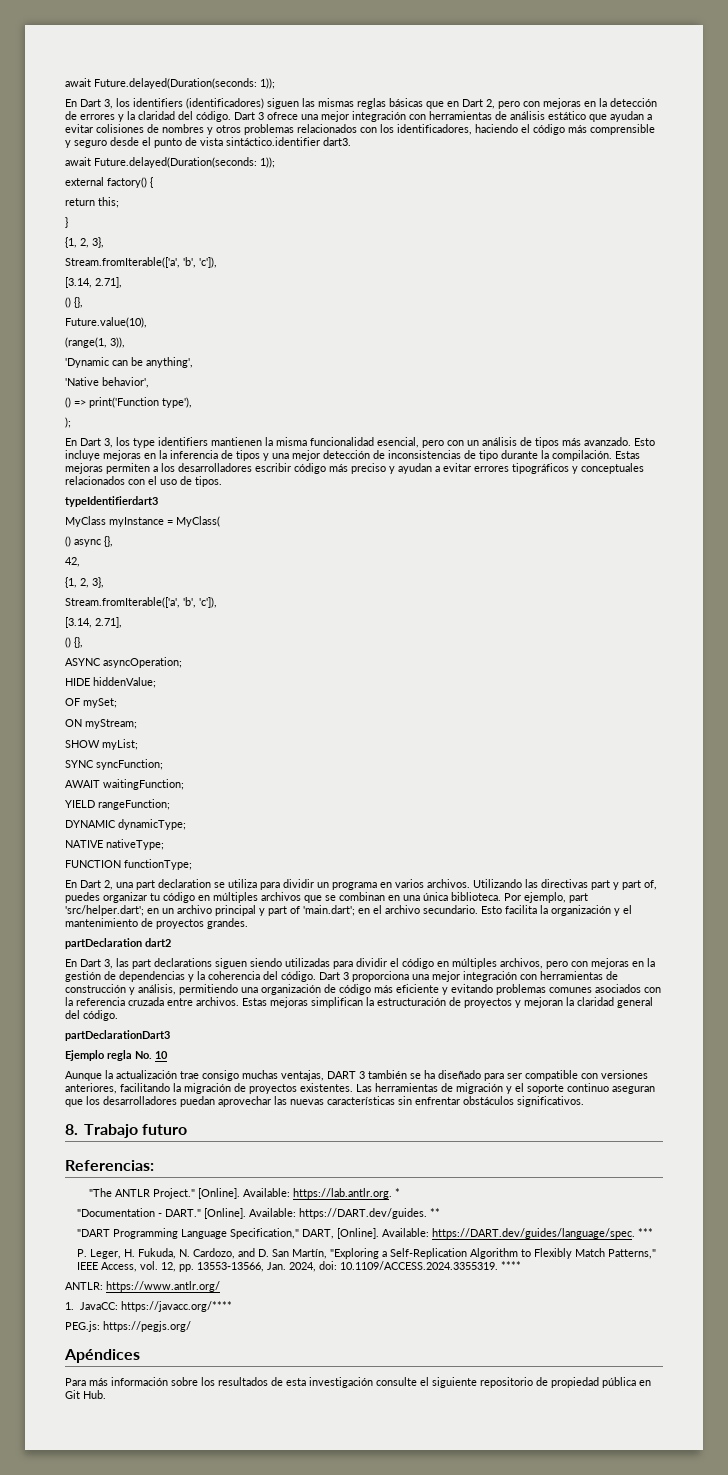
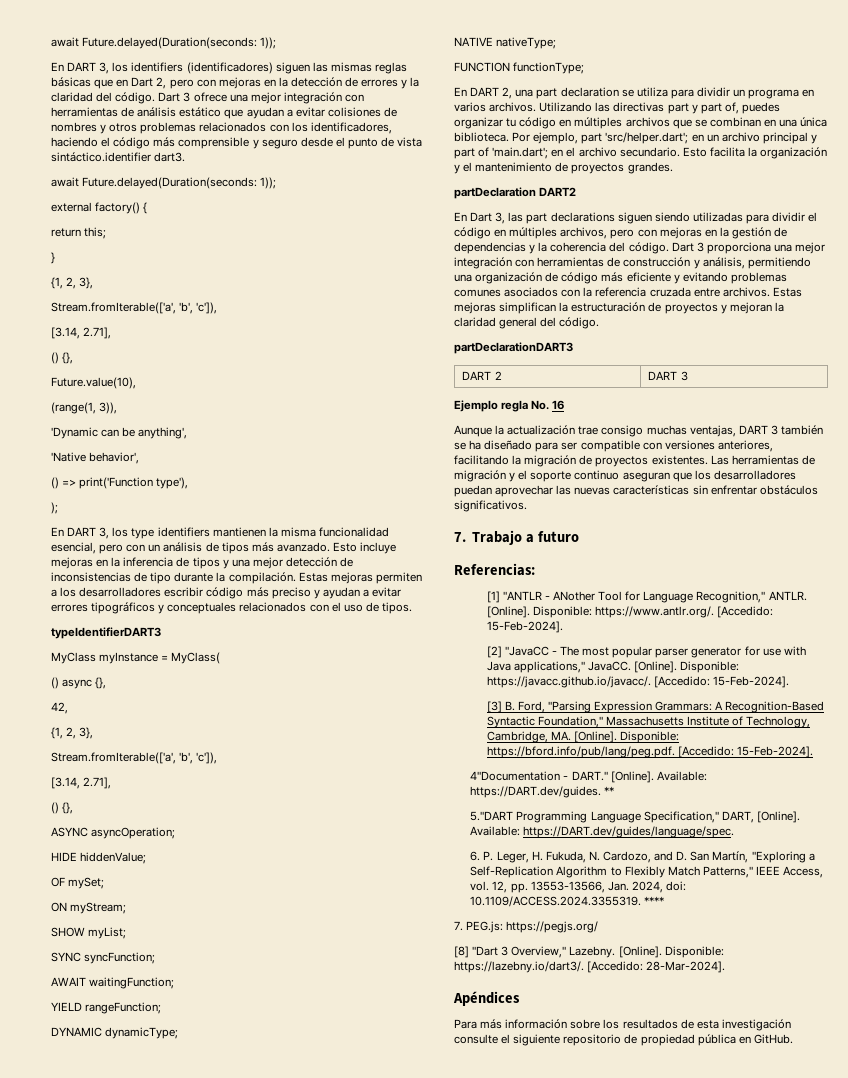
- En Dart 3, los identifiers (identificadores) siguen las mismas reglas básicas que en Dart 2, pero con mejoras en la detección de errores y la claridad del código.
+ En DART 3, los identifiers (identificadores) siguen las mismas reglas básicas que en Dart 2, pero con mejoras en la detección de errores y la claridad del código.
- En Dart 3, los type identifiers mantienen la misma funcionalidad esencial, pero con un análisis de tipos más avanzado.
+ En DART 3, los type identifiers mantienen la misma funcionalidad esencial, pero con un análisis de tipos más avanzado.
- typeIdentifierdart3
+ typeIdentifierDART3
- En Dart 2, una part declaration se utiliza para dividir un programa en varios archivos.
+ En DART 2, una part declaration se utiliza para dividir un programa en varios archivos.
- partDeclaration dart2
+ partDeclaration DART2
- partDeclarationDart3
+ partDeclarationDART3
+ DART 2 | DART 3
- Ejemplo regla No. 10
+ Ejemplo regla No. 16
- 8. Trabajo futuro
+ 7. Trabajo a futuro
- "The ANTLR Project." [Online]. Available: https://lab.antlr.org. *
- "Documentation - DART."
+ [1] "ANTLR - ANother Tool for Language Recognition," ANTLR. [Online]. Disponible: https://www.antlr.org/. [Accedido: 15-Feb-2024].
+ [2] "JavaCC - The most popular parser generator for use with Java applications," JavaCC. [Online]. Disponible: https://javacc.github.io/javacc/. [Accedido: 15-Feb-2024].
+ [3] B. Ford, "Parsing Expression Grammars: A Recognition-Based Syntactic Foundation," Massachusetts Institute of Technology, Cambridge, MA. [Online]. Disponible: https://bford.info/pub/lang/peg.pdf. [Accedido: 15-Feb-2024].
+ 4"Documentation - DART."
- "DART Programming Language Specification," DART, [Online].
+ 5."DART Programming Language Specification," DART, [Online].
- Available: https://DART.dev/guides/language/spec. ***
- P. Leger, H. Fukuda, N. Cardozo, and D. San Martín, "Exploring a Self-Replication Algorithm to Flexibly Match Patterns," IEEE Access, vol. 12, pp. 13553-13566, Jan. 2024, doi: 10.1109/ACCESS.2024.3355319. ****
+ Available: https://DART.dev/guides/language/spec.
+ 6. P. Leger, H. Fukuda, N. Cardozo, and D. San Martín, "Exploring a Self-Replication Algorithm to Flexibly Match Patterns," IEEE Access, vol. 12, pp. 13553-13566, Jan. 2024, doi: 10.1109/ACCESS.2024.3355319. ****
- ANTLR: https://www.antlr.org/
- 1. JavaCC: https://javacc.org/****
- PEG.js: https://pegjs.org/
+ 7. PEG.js: https://pegjs.org/
+ [8] "Dart 3 Overview," Lazebny. [Online]. Disponible: https://lazebny.io/dart3/. [Accedido: 28-Mar-2024].
- Para más información sobre los resultados de esta investigación consulte el siguiente repositorio de propiedad pública en Git Hub.
+ Para más información sobre los resultados de esta investigación consulte el siguiente repositorio de propiedad pública en GitHub.

